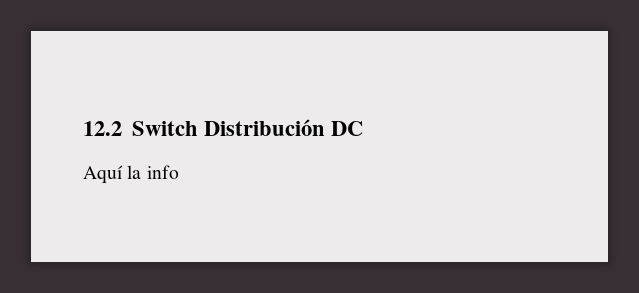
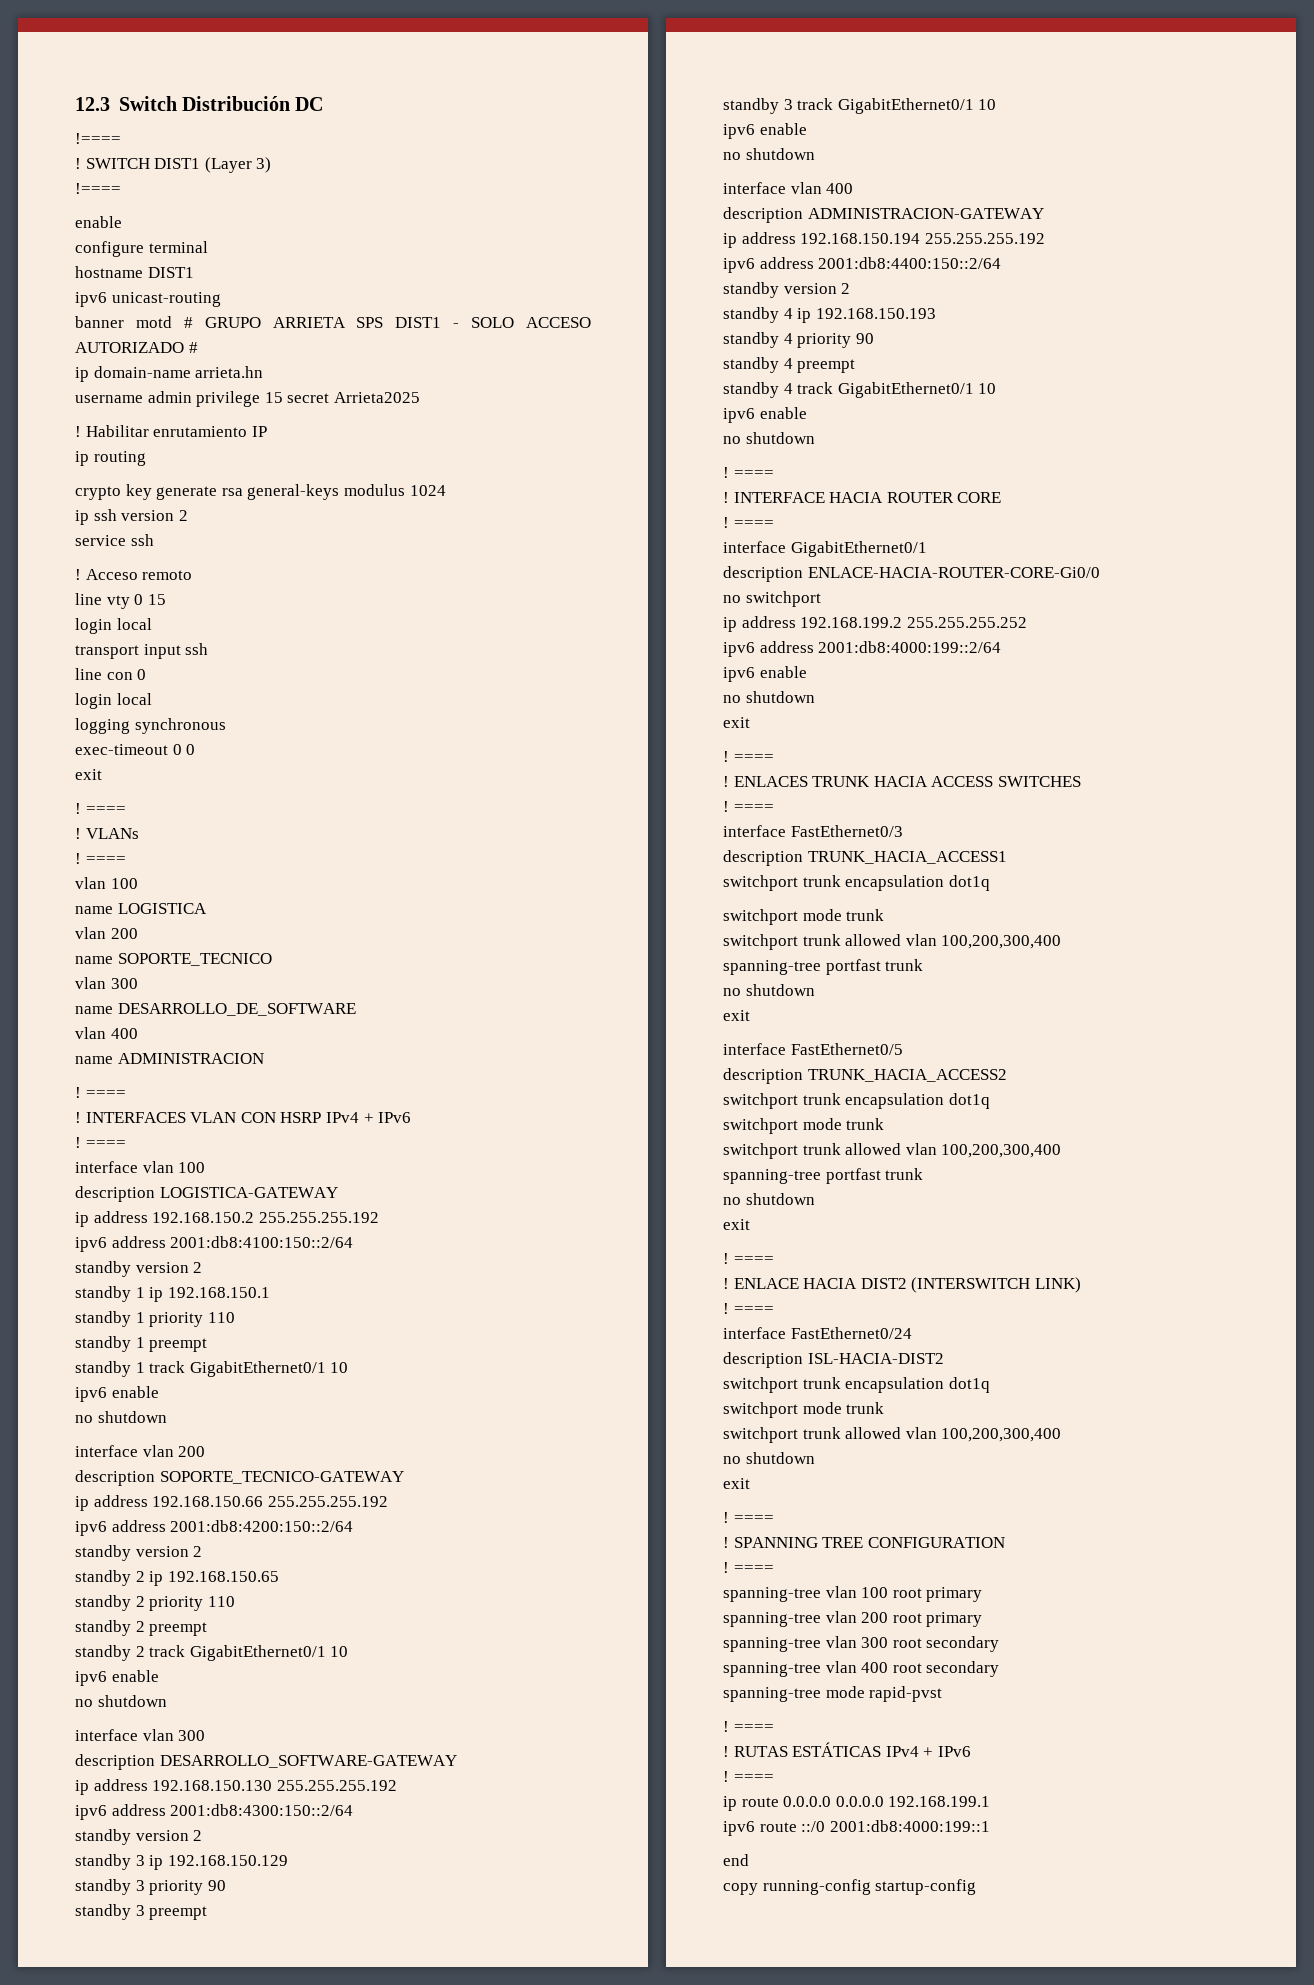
- 12.2 Switch Distribución DC
- Aquí la info
+ 12.3 Switch Distribución DC
+ !====
+ ! SWITCH DIST1 (Layer 3)
+ !====
+ enable
+ configure terminal
+ hostname DIST1
+ ipv6 unicast-routing
+ banner motd # GRUPO ARRIETA SPS DIST1 - SOLO ACCESO AUTORIZADO #
+ ip domain-name arrieta.hn
+ username admin privilege 15 secret Arrieta2025
+ ! Habilitar enrutamiento IP
+ ip routing
+ crypto key generate rsa general-keys modulus 1024
+ ip ssh version 2
+ service ssh
+ ! Acceso remoto
+ line vty 0 15
+ login local
+ transport input ssh
+ line con 0
+ login local
+ logging synchronous
+ exec-timeout 0 0
+ exit
+ ! ====
+ ! VLANs
+ ! ====
+ vlan 100
+ name LOGISTICA
+ vlan 200
+ name SOPORTE_TECNICO
+ vlan 300
+ name DESARROLLO_DE_SOFTWARE
+ vlan 400
+ name ADMINISTRACION
+ ! ====
+ ! INTERFACES VLAN CON HSRP IPv4 + IPv6
+ ! ====
+ interface vlan 100
+ description LOGISTICA-GATEWAY
+ ip address 192.168.150.2 255.255.255.192
+ ipv6 address 2001:db8:4100:150::2/64
+ standby version 2
+ standby 1 ip 192.168.150.1
+ standby 1 priority 110
+ standby 1 preempt
+ standby 1 track GigabitEthernet0/1 10
+ ipv6 enable
+ no shutdown
+ interface vlan 200
+ description SOPORTE_TECNICO-GATEWAY
+ ip address 192.168.150.66 255.255.255.192
+ ipv6 address 2001:db8:4200:150::2/64
+ standby version 2
+ standby 2 ip 192.168.150.65
+ standby 2 priority 110
+ standby 2 preempt
+ standby 2 track GigabitEthernet0/1 10
+ ipv6 enable
+ no shutdown
+ interface vlan 300
+ description DESARROLLO_SOFTWARE-GATEWAY
+ ip address 192.168.150.130 255.255.255.192
+ ipv6 address 2001:db8:4300:150::2/64
+ standby version 2
+ standby 3 ip 192.168.150.129
+ standby 3 priority 90
+ standby 3 preempt
+ standby 3 track GigabitEthernet0/1 10
+ ipv6 enable
+ no shutdown
+ interface vlan 400
+ description ADMINISTRACION-GATEWAY
+ ip address 192.168.150.194 255.255.255.192
+ ipv6 address 2001:db8:4400:150::2/64
+ standby version 2
+ standby 4 ip 192.168.150.193
+ standby 4 priority 90
+ standby 4 preempt
+ standby 4 track GigabitEthernet0/1 10
+ ipv6 enable
+ no shutdown
+ ! ====
+ ! INTERFACE HACIA ROUTER CORE
+ ! ====
+ interface GigabitEthernet0/1
+ description ENLACE-HACIA-ROUTER-CORE-Gi0/0
+ no switchport
+ ip address 192.168.199.2 255.255.255.252
+ ipv6 address 2001:db8:4000:199::2/64
+ ipv6 enable
+ no shutdown
+ exit
+ ! ====
+ ! ENLACES TRUNK HACIA ACCESS SWITCHES
+ ! ====
+ interface FastEthernet0/3
+ description TRUNK_HACIA_ACCESS1
+ switchport trunk encapsulation dot1q
+ switchport mode trunk
+ switchport trunk allowed vlan 100,200,300,400
+ spanning-tree portfast trunk
+ no shutdown
+ exit
+ interface FastEthernet0/5
+ description TRUNK_HACIA_ACCESS2
+ switchport trunk encapsulation dot1q
+ switchport mode trunk
+ switchport trunk allowed vlan 100,200,300,400
+ spanning-tree portfast trunk
+ no shutdown
+ exit
+ ! ====
+ ! ENLACE HACIA DIST2 (INTERSWITCH LINK)
+ ! ====
+ interface FastEthernet0/24
+ description ISL-HACIA-DIST2
+ switchport trunk encapsulation dot1q
+ switchport mode trunk
+ switchport trunk allowed vlan 100,200,300,400
+ no shutdown
+ exit
+ ! ====
+ ! SPANNING TREE CONFIGURATION
+ ! ====
+ spanning-tree vlan 100 root primary
+ spanning-tree vlan 200 root primary
+ spanning-tree vlan 300 root secondary
+ spanning-tree vlan 400 root secondary
+ spanning-tree mode rapid-pvst
+ ! ====
+ ! RUTAS ESTÁTICAS IPv4 + IPv6
+ ! ====
+ ip route 0.0.0.0 0.0.0.0 192.168.199.1
+ ipv6 route ::/0 2001:db8:4000:199::1
+ end
+ copy running-config startup-config

